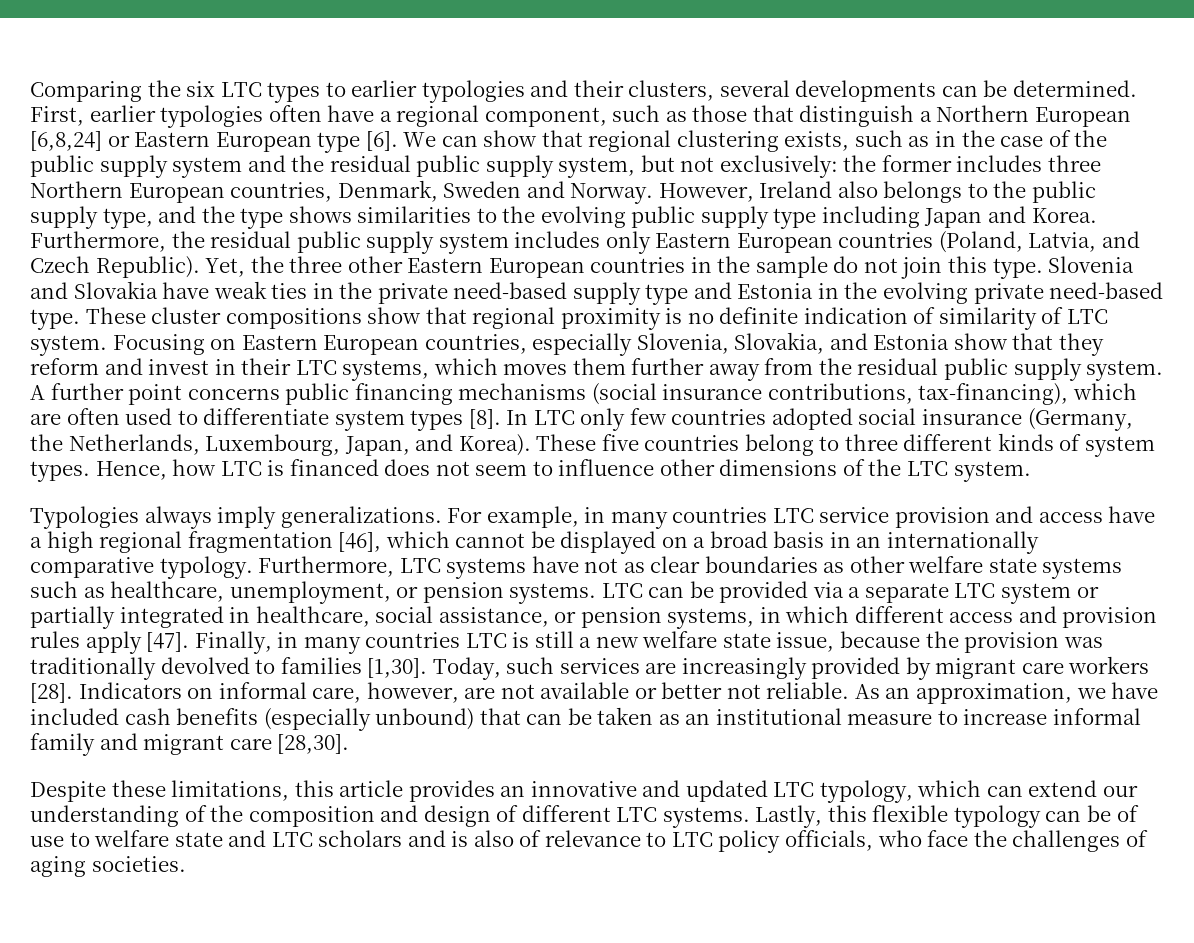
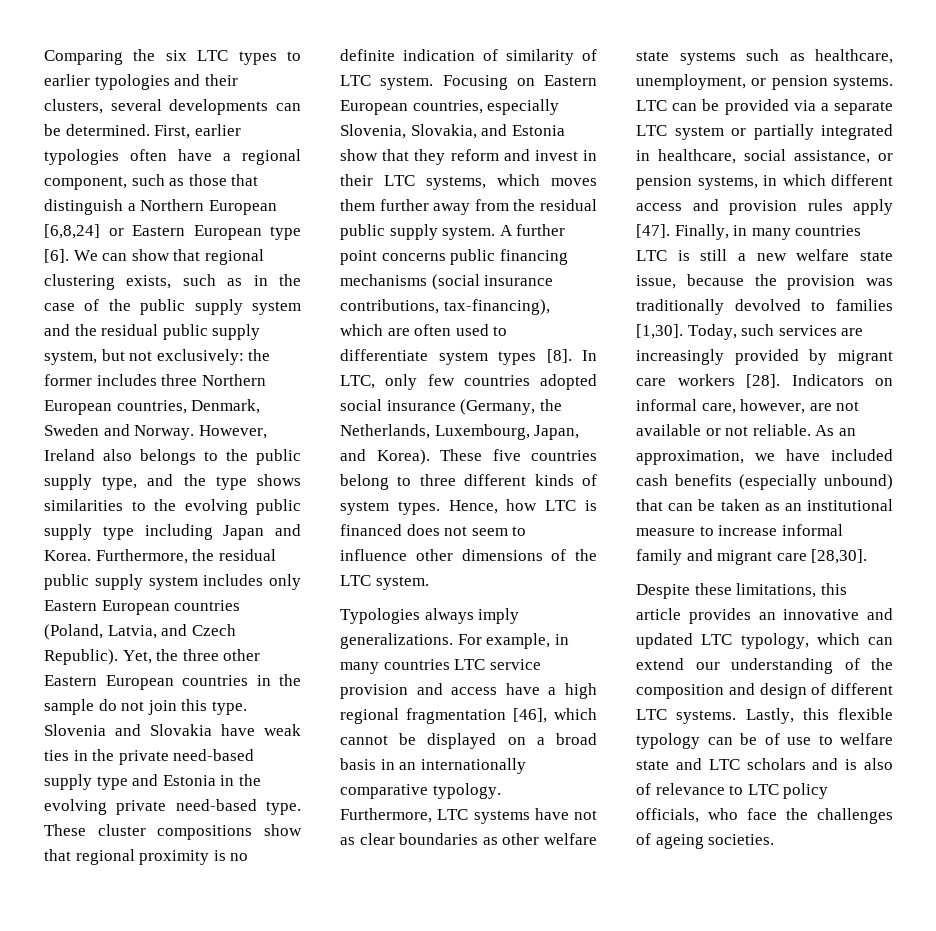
- In LTC only few countries adopted social insurance (Germany, the Netherlands, Luxembourg, Japan, and Korea).
+ In LTC, only few countries adopted social insurance (Germany, the Netherlands, Luxembourg, Japan, and Korea).
- Indicators on informal care, however, are not available or better not reliable.
+ Indicators on informal care, however, are not available or not reliable.
- Lastly, this flexible typology can be of use to welfare state and LTC scholars and is also of relevance to LTC policy officials, who face the challenges of aging societies.
+ Lastly, this flexible typology can be of use to welfare state and LTC scholars and is also of relevance to LTC policy officials, who face the challenges of ageing societies.

